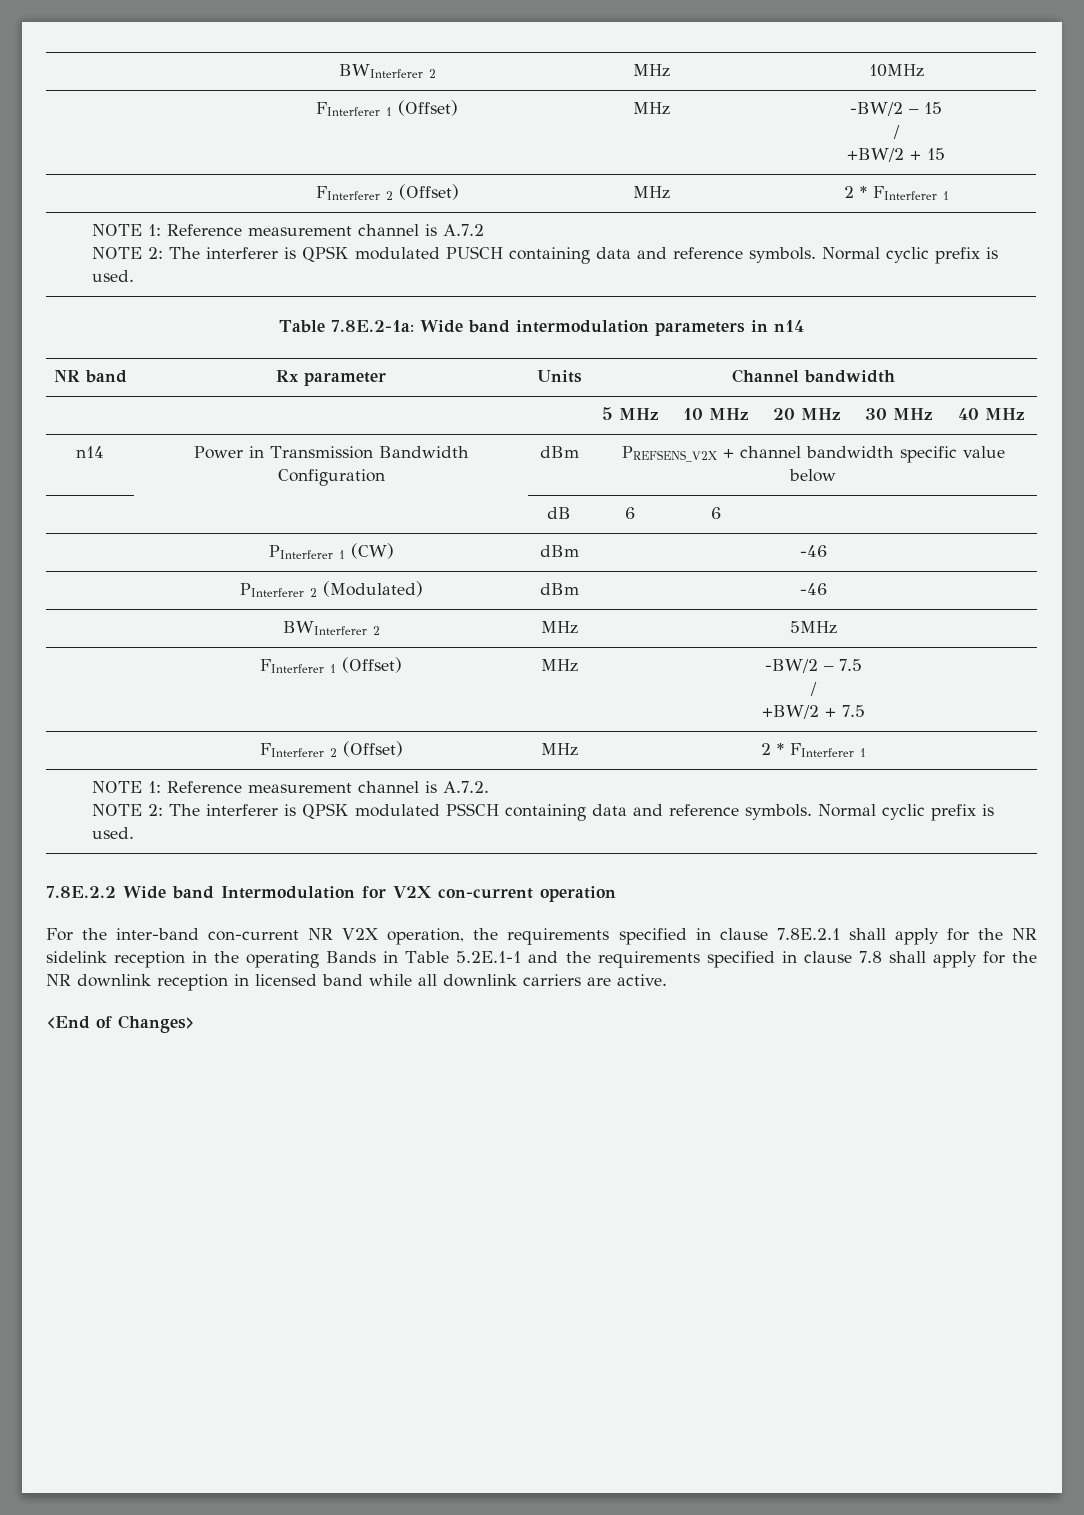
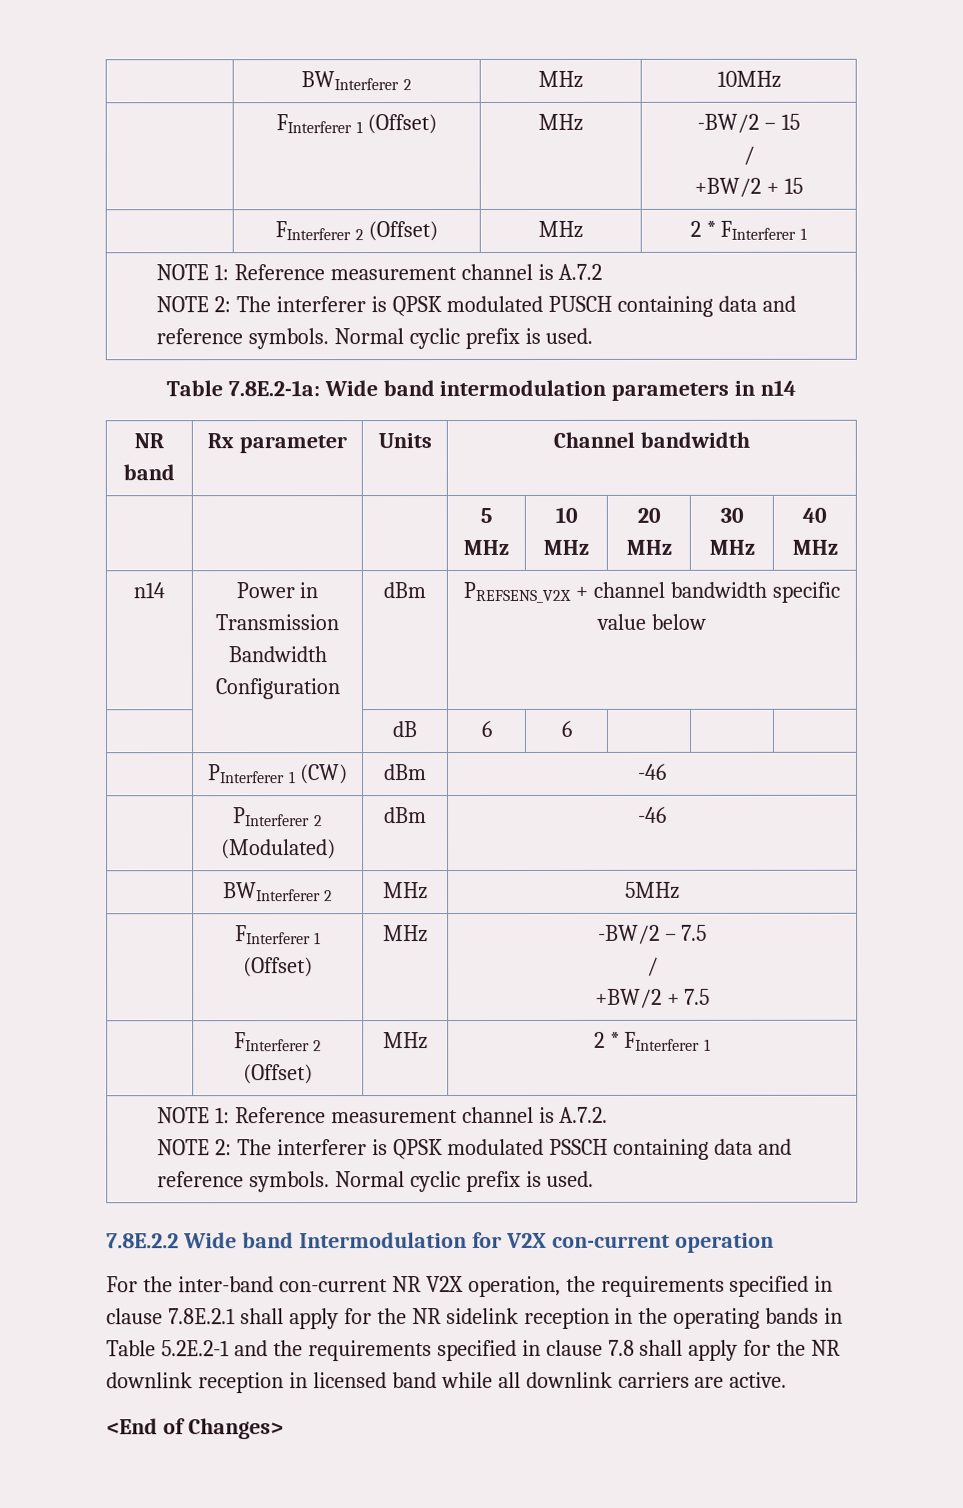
- For the inter-band con-current NR V2X operation, the requirements specified in clause 7.8E.2.1 shall apply for the NR sidelink reception in the operating Bands in Table 5.2E.1-1 and the requirements specified in clause 7.8 shall apply for the NR downlink reception in licensed band while all downlink carriers are active.
+ For the inter-band con-current NR V2X operation, the requirements specified in clause 7.8E.2.1 shall apply for the NR sidelink reception in the operating bands in Table 5.2E.2-1 and the requirements specified in clause 7.8 shall apply for the NR downlink reception in licensed band while all downlink carriers are active.

